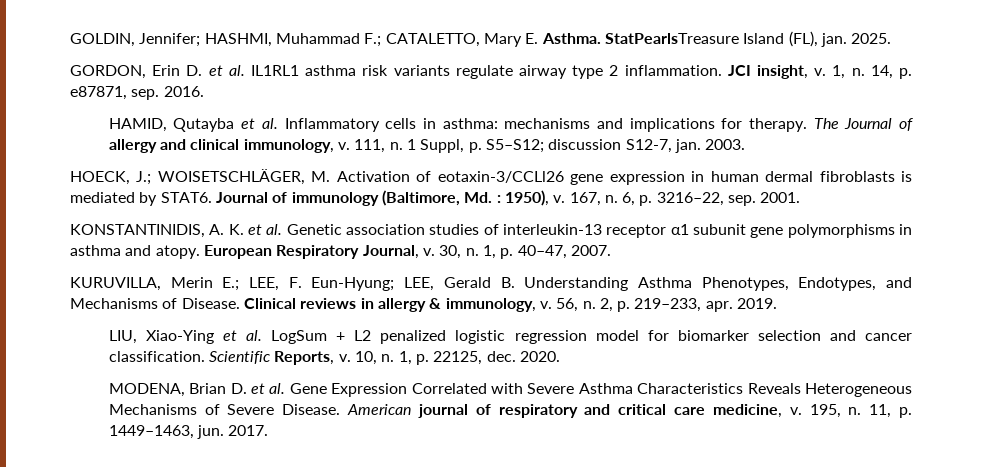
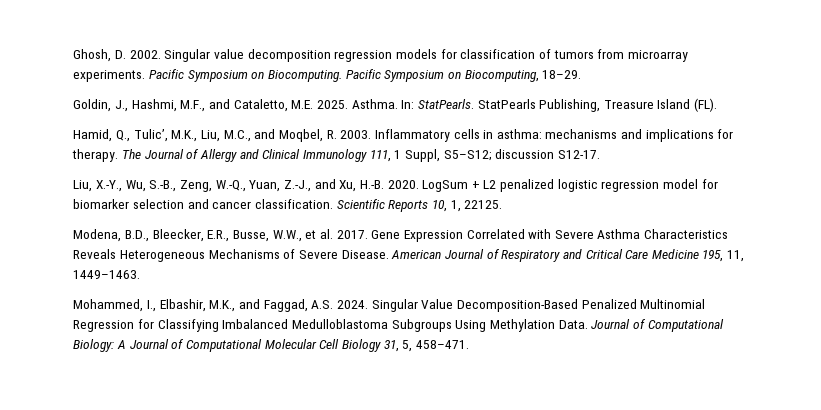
- GOLDIN, Jennifer; HASHMI, Muhammad F.; CATALETTO, Mary E. Asthma. StatPearlsTreasure Island (FL), jan. 2025.
- GORDON, Erin D. et al. IL1RL1 asthma risk variants regulate airway type 2 inflammation. JCI insight, v. 1, n. 14, p. e87871, sep. 2016.
- HAMID, Qutayba et al. Inflammatory cells in asthma: mechanisms and implications for therapy.
+ Ghosh, D. 2002. Singular value decomposition regression models for classification of tumors from microarray experiments. Pacific Symposium on Biocomputing. Pacific Symposium on Biocomputing, 18–29.
+ Goldin, J., Hashmi, M.F., and Cataletto, M.E. 2025. Asthma. In: StatPearls. StatPearls Publishing, Treasure Island (FL).
+ Hamid, Q., Tulic’, M.K., Liu, M.C., and Moqbel, R. 2003. Inflammatory cells in asthma: mechanisms and implications for therapy.
- The Journal of allergy and clinical immunology, v. 111, n. 1 Suppl, p. S5–S12; discussion S12-7, jan. 2003.
- HOECK, J.; WOISETSCHLÄGER, M. Activation of eotaxin-3/CCLl26 gene expression in human dermal fibroblasts is mediated by STAT6. Journal of immunology (Baltimore, Md. : 1950), v. 167, n. 6, p. 3216–22, sep. 2001.
- KONSTANTINIDIS, A. K. et al. Genetic association studies of interleukin-13 receptor α1 subunit gene polymorphisms in asthma and atopy. European Respiratory Journal, v. 30, n. 1, p. 40–47, 2007.
- KURUVILLA, Merin E.; LEE, F. Eun-Hyung; LEE, Gerald B. Understanding Asthma Phenotypes, Endotypes, and Mechanisms of Disease. Clinical reviews in allergy & immunology, v. 56, n. 2, p. 219–233, apr. 2019.
- LIU, Xiao-Ying et al. LogSum + L2 penalized logistic regression model for biomarker selection and cancer classification.
+ The Journal of Allergy and Clinical Immunology 111, 1 Suppl, S5–S12; discussion S12-17.
+ Liu, X.-Y., Wu, S.-B., Zeng, W.-Q., Yuan, Z.-J., and Xu, H.-B. 2020. LogSum + L2 penalized logistic regression model for biomarker selection and cancer classification.
- Scientific Reports, v. 10, n. 1, p. 22125, dec. 2020.
- MODENA, Brian D. et al. Gene Expression Correlated with Severe Asthma Characteristics Reveals Heterogeneous Mechanisms of Severe Disease.
+ Scientific Reports 10, 1, 22125.
+ Modena, B.D., Bleecker, E.R., Busse, W.W., et al. 2017. Gene Expression Correlated with Severe Asthma Characteristics Reveals Heterogeneous Mechanisms of Severe Disease.
- American journal of respiratory and critical care medicine, v. 195, n. 11, p. 1449–1463, jun. 2017.
+ American Journal of Respiratory and Critical Care Medicine 195, 11, 1449–1463.
+ Mohammed, I., Elbashir, M.K., and Faggad, A.S. 2024. Singular Value Decomposition-Based Penalized Multinomial Regression for Classifying Imbalanced Medulloblastoma Subgroups Using Methylation Data. Journal of Computational Biology: A Journal of Computational Molecular Cell Biology 31, 5, 458–471.

